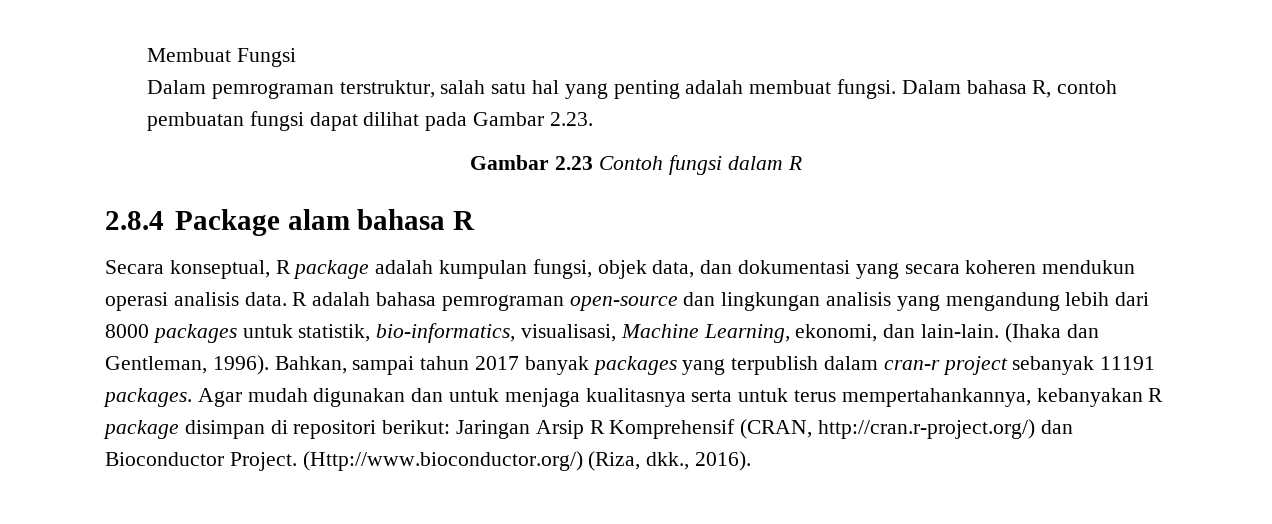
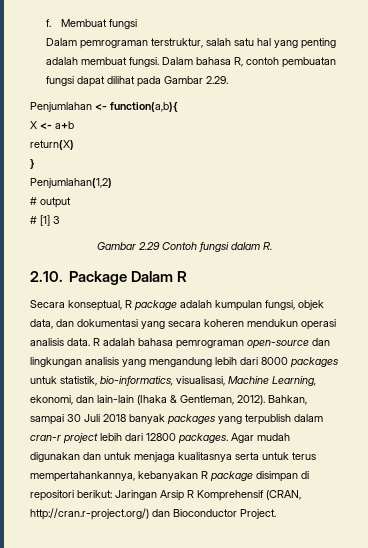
- Membuat Fungsi
+ f. Membuat fungsi
- Dalam bahasa R, contoh pembuatan fungsi dapat dilihat pada Gambar 2.23.
- Gambar 2.23 Contoh fungsi dalam R
- 2.8.4 Package alam bahasa R
+ Dalam bahasa R, contoh pembuatan fungsi dapat dilihat pada Gambar 2.29.
+ Penjumlahan <- function(a,b){
+ X <- a+b
+ return(X)
+ }
+ Penjumlahan(1,2)
+ # output
+ # [1] 3
+ Gambar 2.29 Contoh fungsi dalam R.
+ 2.10. Package Dalam R
- R adalah bahasa pemrograman open-source dan lingkungan analisis yang mengandung lebih dari 8000 packages untuk statistik, bio-informatics, visualisasi, Machine Learning, ekonomi, dan lain-lain. (Ihaka dan Gentleman, 1996). Bahkan, sampai tahun 2017 banyak packages yang terpublish dalam cran-r project sebanyak 11191 packages.
+ R adalah bahasa pemrograman open-source dan lingkungan analisis yang mengandung lebih dari 8000 packages untuk statistik, bio-informatics, visualisasi, Machine Learning, ekonomi, dan lain-lain (Ihaka & Gentleman, 2012). Bahkan, sampai 30 Juli 2018 banyak packages yang terpublish dalam cran-r project lebih dari 12800 packages.
- (Http://www.bioconductor.org/) (Riza, dkk., 2016).

